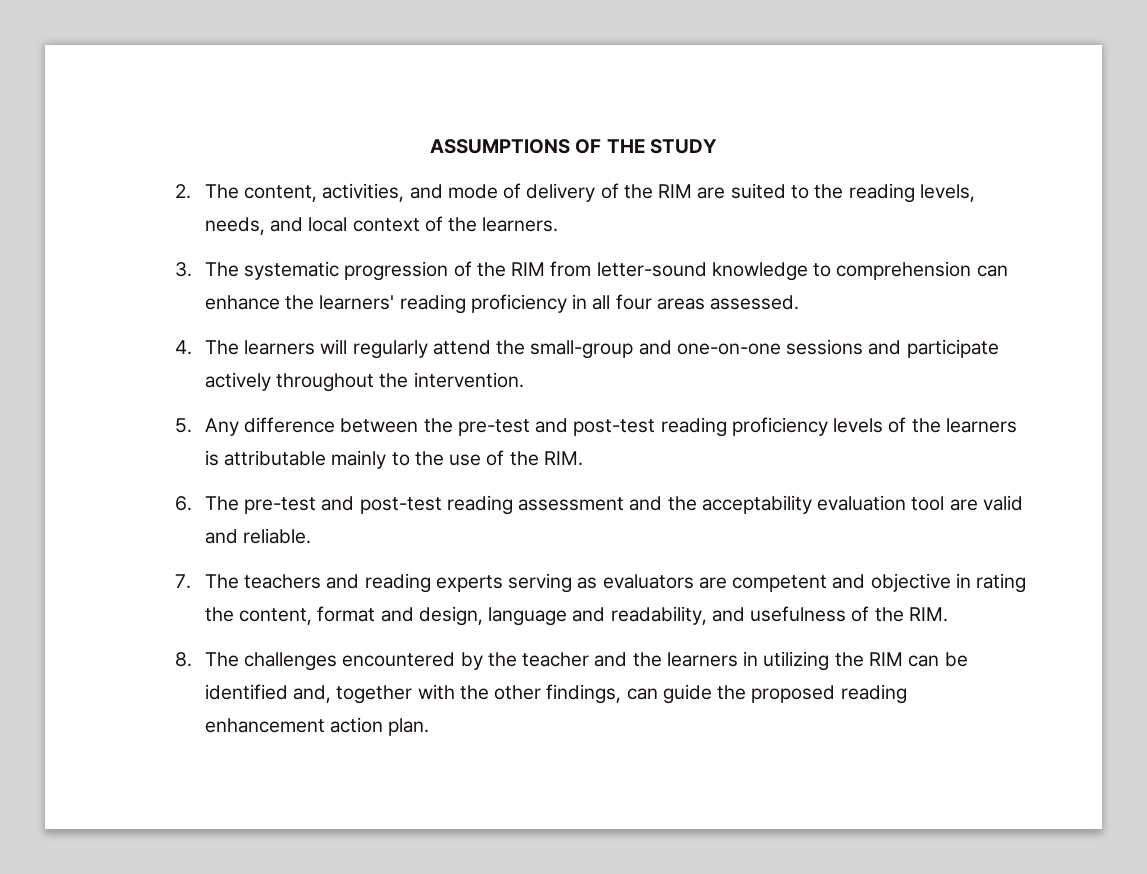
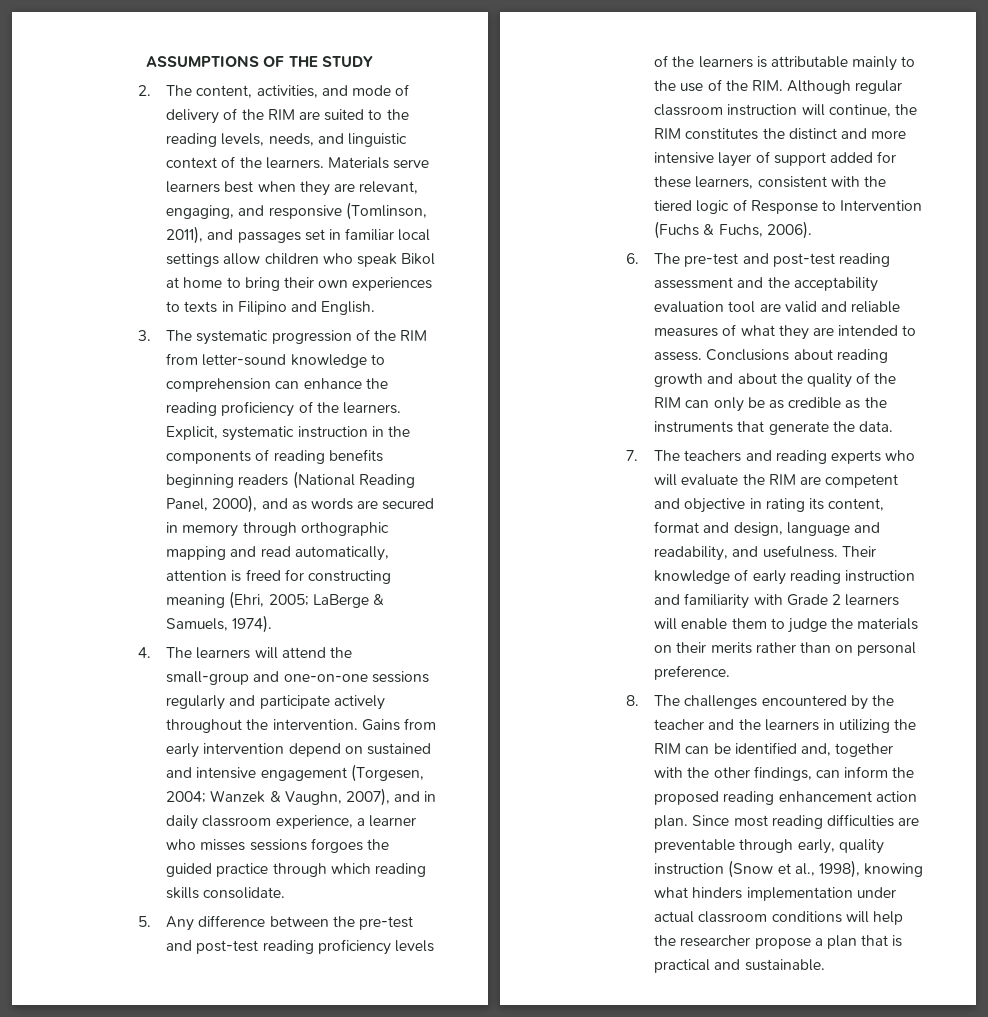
- 2. The content, activities, and mode of delivery of the RIM are suited to the reading levels, needs, and local context of the learners.
+ 2. The content, activities, and mode of delivery of the RIM are suited to the reading levels, needs, and linguistic context of the learners. Materials serve learners best when they are relevant, engaging, and responsive (Tomlinson, 2011), and passages set in familiar local settings allow children who speak Bikol at home to bring their own experiences to texts in Filipino and English.
- 3. The systematic progression of the RIM from letter-sound knowledge to comprehension can enhance the learners' reading proficiency in all four areas assessed.
+ 3. The systematic progression of the RIM from letter-sound knowledge to comprehension can enhance the reading proficiency of the learners. Explicit, systematic instruction in the components of reading benefits beginning readers (National Reading Panel, 2000), and as words are secured in memory through orthographic mapping and read automatically, attention is freed for constructing meaning (Ehri, 2005; LaBerge & Samuels, 1974).
- 4. The learners will regularly attend the small-group and one-on-one sessions and participate actively throughout the intervention.
+ 4. The learners will attend the small-group and one-on-one sessions regularly and participate actively throughout the intervention. Gains from early intervention depend on sustained and intensive engagement (Torgesen, 2004; Wanzek & Vaughn, 2007), and in daily classroom experience, a learner who misses sessions forgoes the guided practice through which reading skills consolidate.
- 5. Any difference between the pre-test and post-test reading proficiency levels of the learners is attributable mainly to the use of the RIM.
+ 5. Any difference between the pre-test and post-test reading proficiency levels of the learners is attributable mainly to the use of the RIM. Although regular classroom instruction will continue, the RIM constitutes the distinct and more intensive layer of support added for these learners, consistent with the tiered logic of Response to Intervention (Fuchs & Fuchs, 2006).
- 6. The pre-test and post-test reading assessment and the acceptability evaluation tool are valid and reliable.
+ 6. The pre-test and post-test reading assessment and the acceptability evaluation tool are valid and reliable measures of what they are intended to assess. Conclusions about reading growth and about the quality of the RIM can only be as credible as the instruments that generate the data.
- 7. The teachers and reading experts serving as evaluators are competent and objective in rating the content, format and design, language and readability, and usefulness of the RIM.
+ 7. The teachers and reading experts who will evaluate the RIM are competent and objective in rating its content, format and design, language and readability, and usefulness. Their knowledge of early reading instruction and familiarity with Grade 2 learners will enable them to judge the materials on their merits rather than on personal preference.
- 8. The challenges encountered by the teacher and the learners in utilizing the RIM can be identified and, together with the other findings, can guide the proposed reading enhancement action plan.
+ 8. The challenges encountered by the teacher and the learners in utilizing the RIM can be identified and, together with the other findings, can inform the proposed reading enhancement action plan.
+ Since most reading difficulties are preventable through early, quality instruction (Snow et al., 1998), knowing what hinders implementation under actual classroom conditions will help the researcher propose a plan that is practical and sustainable.

